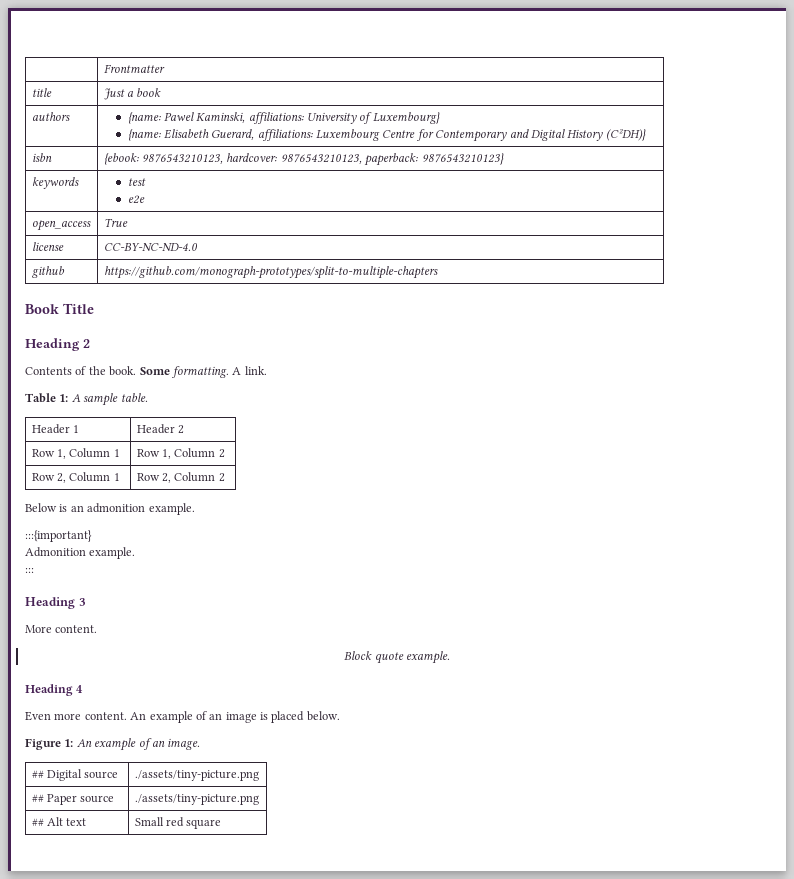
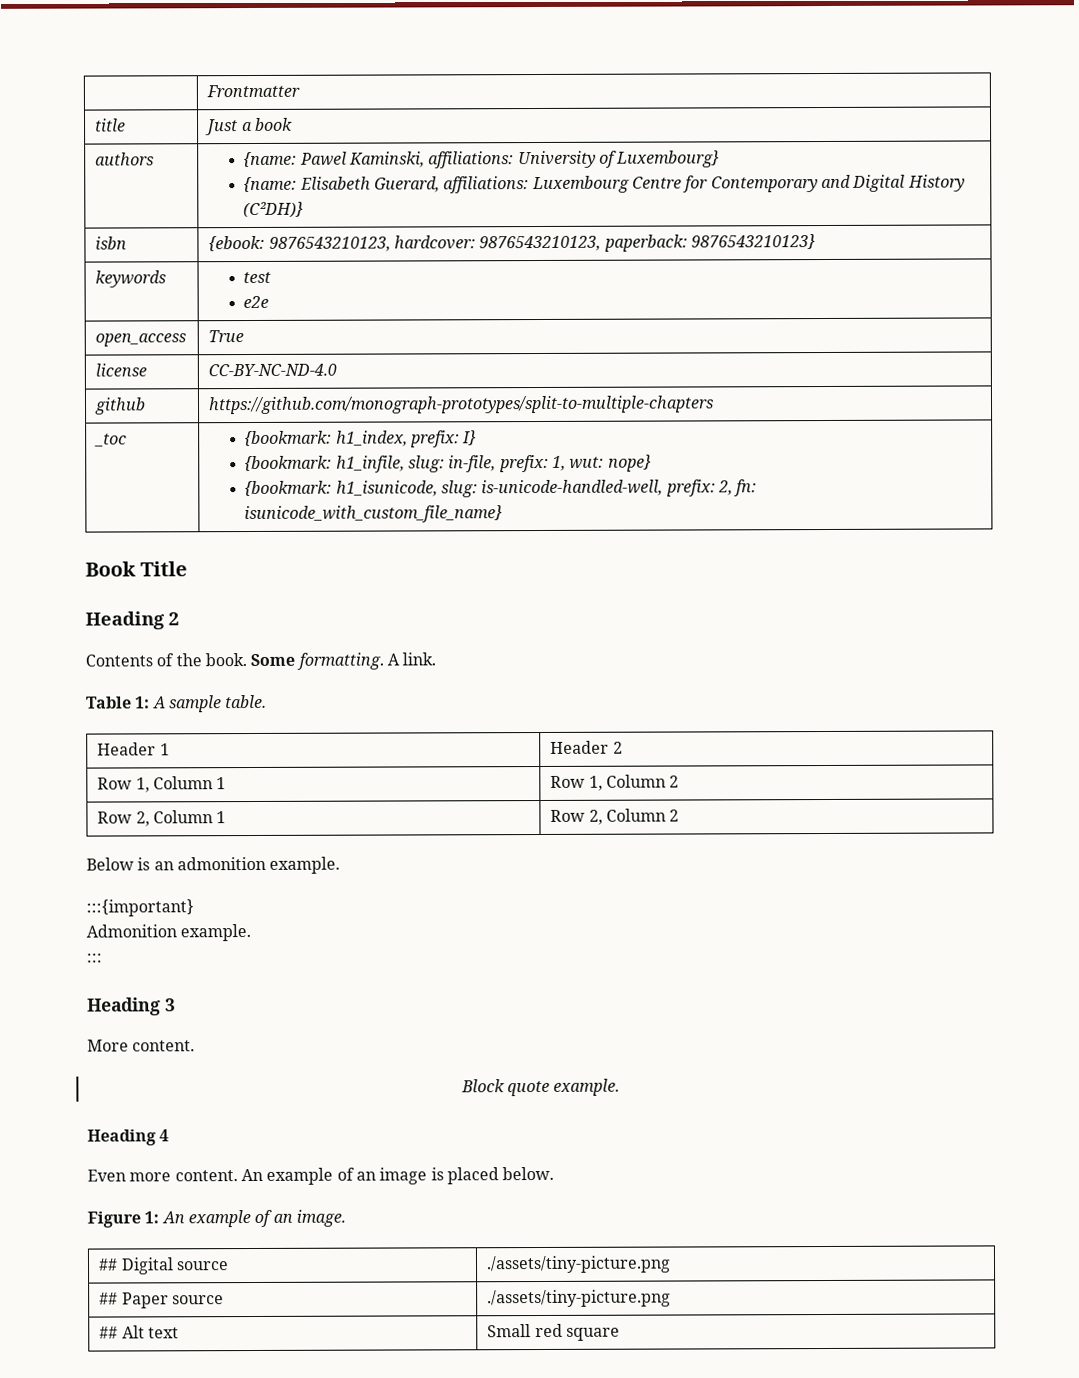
+ _toc | {bookmark: h1_index, prefix: I}
+ {bookmark: h1_infile, slug: in-file, prefix: 1, wut: nope}
+ {bookmark: h1_isunicode, slug: is-unicode-handled-well, prefix: 2, fn: isunicode_with_custom_file_name}

